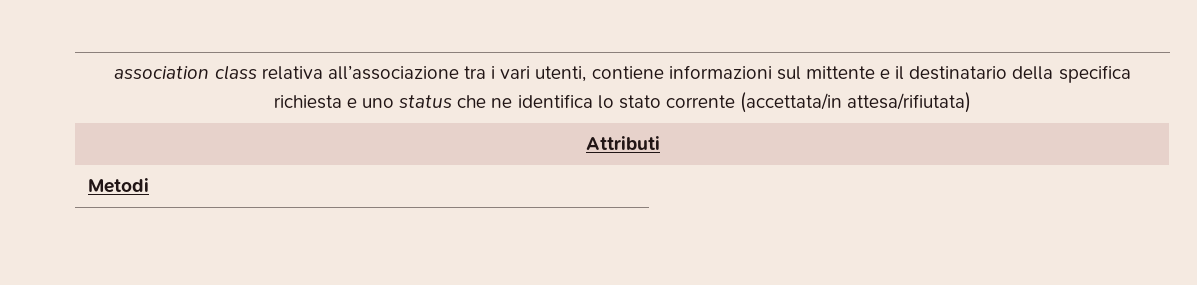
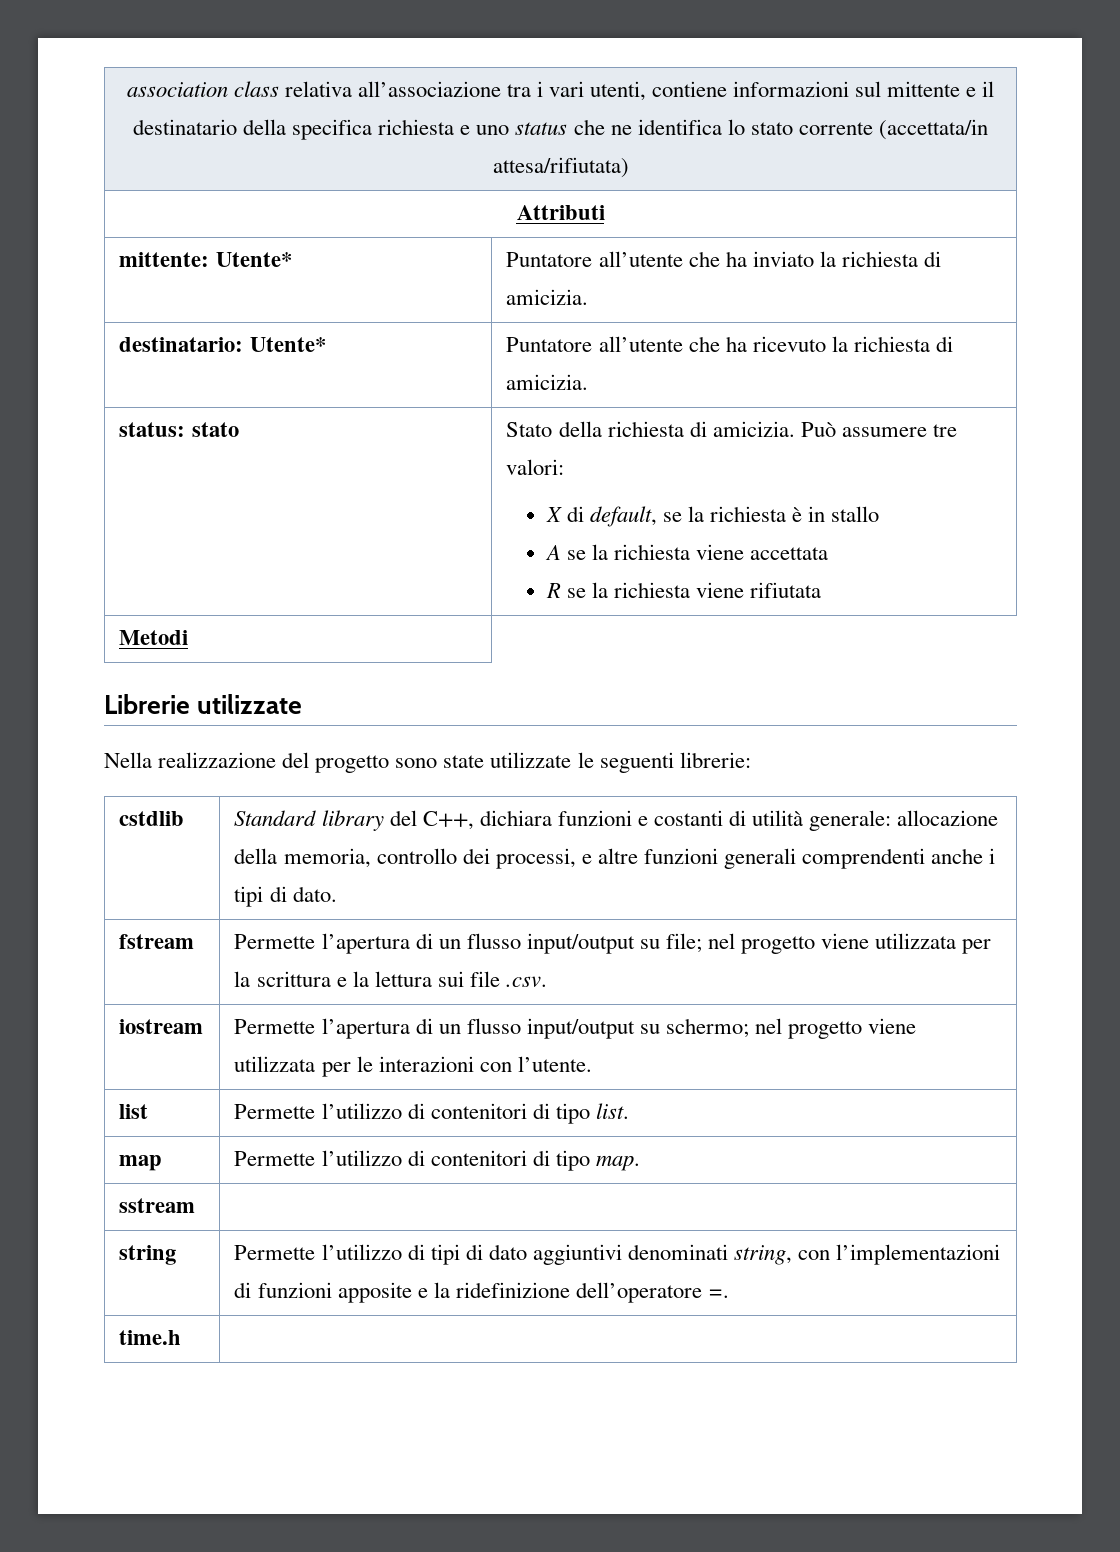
+ mittente: Utente* | Puntatore all’utente che ha inviato la richiesta di amicizia.
+ destinatario: Utente* | Puntatore all’utente che ha ricevuto la richiesta di amicizia.
+ status: stato | Stato della richiesta di amicizia. Può assumere tre valori:
+ X di default, se la richiesta è in stallo
+ A se la richiesta viene accettata
+ R se la richiesta viene rifiutata
  Metodi
+ Librerie utilizzate
+ Nella realizzazione del progetto sono state utilizzate le seguenti librerie:
+ cstdlib | Standard library del C++, dichiara funzioni e costanti di utilità generale: allocazione della memoria, controllo dei processi, e altre funzioni generali comprendenti anche i tipi di dato.
+ fstream | Permette l’apertura di un flusso input/output su file; nel progetto viene utilizzata per la scrittura e la lettura sui file .csv.
+ iostream | Permette l’apertura di un flusso input/output su schermo; nel progetto viene utilizzata per le interazioni con l’utente.
+ list | Permette l’utilizzo di contenitori di tipo list.
+ map | Permette l’utilizzo di contenitori di tipo map.
+ sstream |
+ string | Permette l’utilizzo di tipi di dato aggiuntivi denominati string, con l’implementazioni di funzioni apposite e la ridefinizione dell’operatore =.
+ time.h |

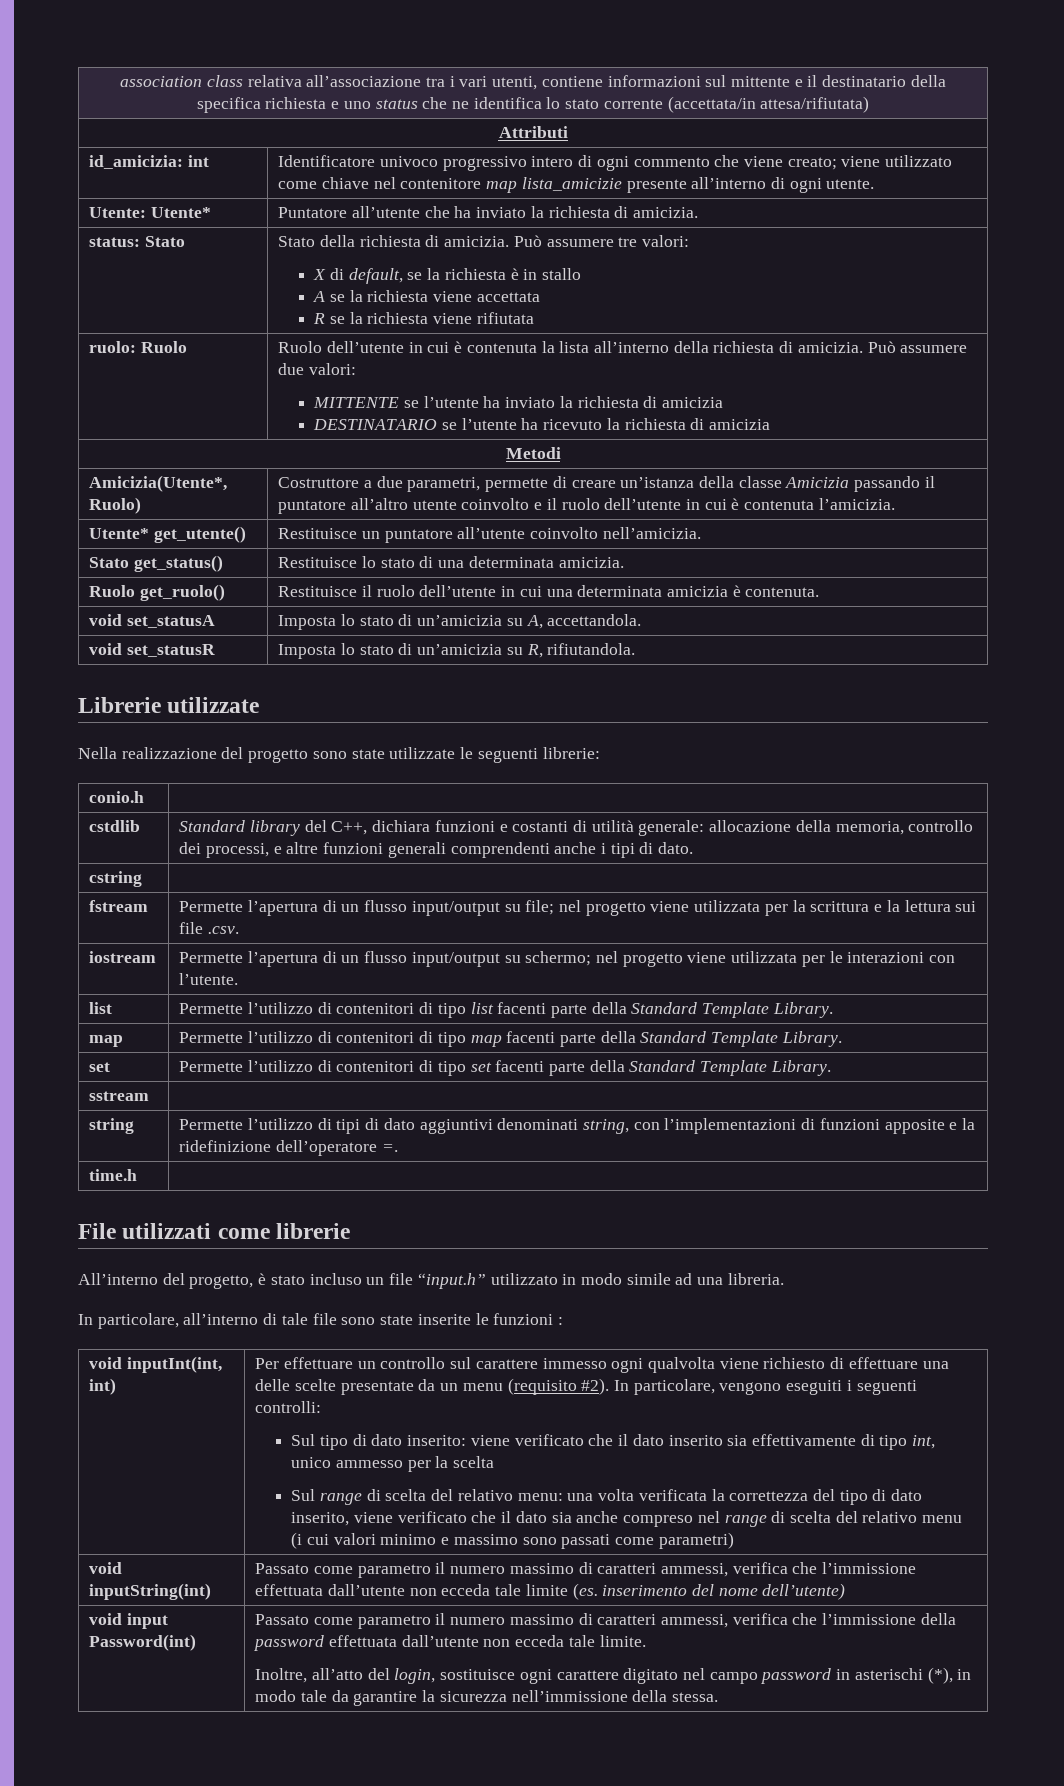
- mittente: Utente* | Puntatore all’utente che ha inviato la richiesta di amicizia.
+ id_amicizia: int | Identificatore univoco progressivo intero di ogni commento che viene creato; viene utilizzato come chiave nel contenitore map lista_amicizie presente all’interno di ogni utente.
+ Utente: Utente* | Puntatore all’utente che ha inviato la richiesta di amicizia.
- destinatario: Utente* | Puntatore all’utente che ha ricevuto la richiesta di amicizia.
- status: stato | Stato della richiesta di amicizia. Può assumere tre valori:
+ status: Stato | Stato della richiesta di amicizia. Può assumere tre valori:
+ ruolo: Ruolo | Ruolo dell’utente in cui è contenuta la lista all’interno della richiesta di amicizia. Può assumere due valori:
+ MITTENTE se l’utente ha inviato la richiesta di amicizia
+ DESTINATARIO se l’utente ha ricevuto la richiesta di amicizia
  Metodi
+ Amicizia(Utente*, Ruolo) | Costruttore a due parametri, permette di creare un’istanza della classe Amicizia passando il puntatore all’altro utente coinvolto e il ruolo dell’utente in cui è contenuta l’amicizia.
+ Utente* get_utente() | Restituisce un puntatore all’utente coinvolto nell’amicizia.
+ Stato get_status() | Restituisce lo stato di una determinata amicizia.
+ Ruolo get_ruolo() | Restituisce il ruolo dell’utente in cui una determinata amicizia è contenuta.
+ void set_statusA | Imposta lo stato di un’amicizia su A, accettandola.
+ void set_statusR | Imposta lo stato di un’amicizia su R, rifiutandola.
+ conio.h |
+ cstring |
- list | Permette l’utilizzo di contenitori di tipo list.
+ list | Permette l’utilizzo di contenitori di tipo list facenti parte della Standard Template Library.
- map | Permette l’utilizzo di contenitori di tipo map.
+ map | Permette l’utilizzo di contenitori di tipo map facenti parte della Standard Template Library.
+ set | Permette l’utilizzo di contenitori di tipo set facenti parte della Standard Template Library.
+ File utilizzati come librerie
+ All’interno del progetto, è stato incluso un file “input.h” utilizzato in modo simile ad una libreria.
+ In particolare, all’interno di tale file sono state inserite le funzioni :
+ void inputInt(int, int) | Per effettuare un controllo sul carattere immesso ogni qualvolta viene richiesto di effettuare una delle scelte presentate da un menu (requisito #2). In particolare, vengono eseguiti i seguenti controlli:
+ Sul tipo di dato inserito: viene verificato che il dato inserito sia effettivamente di tipo int, unico ammesso per la scelta
+ Sul range di scelta del relativo menu: una volta verificata la correttezza del tipo di dato inserito, viene verificato che il dato sia anche compreso nel range di scelta del relativo menu (i cui valori minimo e massimo sono passati come parametri)
+ void inputString(int) | Passato come parametro il numero massimo di caratteri ammessi, verifica che l’immissione effettuata dall’utente non ecceda tale limite (es. inserimento del nome dell’utente)
+ void input Password(int) | Passato come parametro il numero massimo di caratteri ammessi, verifica che l’immissione della password effettuata dall’utente non ecceda tale limite.
+ Inoltre, all’atto del login, sostituisce ogni carattere digitato nel campo password in asterischi (*), in modo tale da garantire la sicurezza nell’immissione della stessa.

